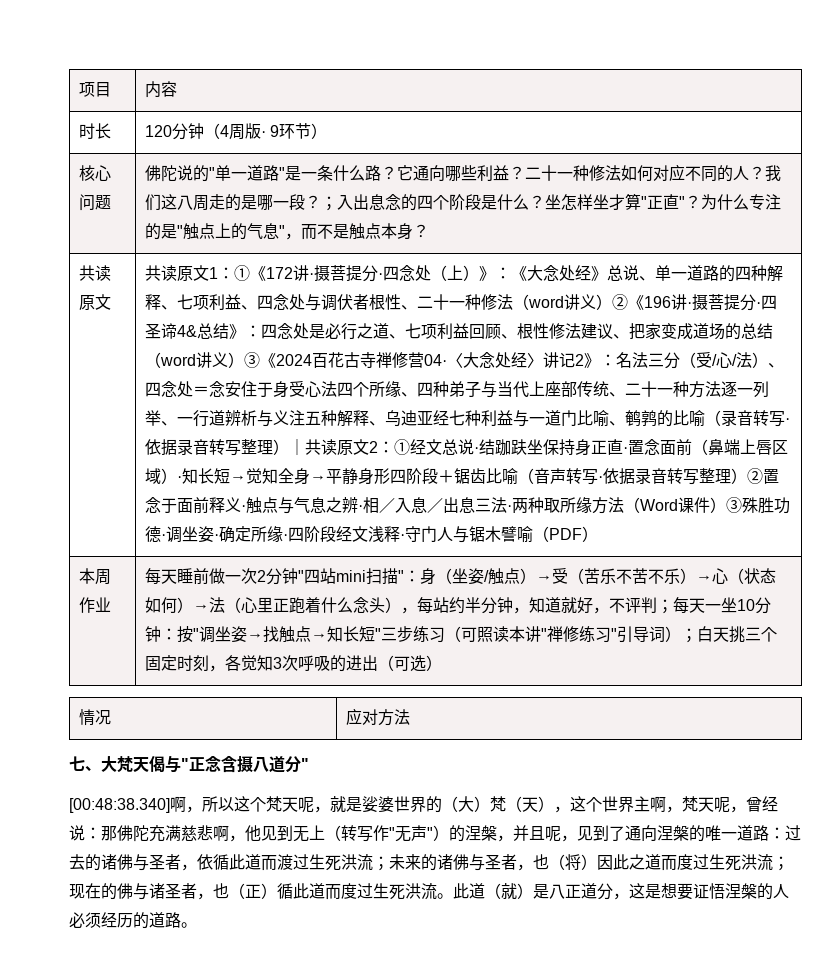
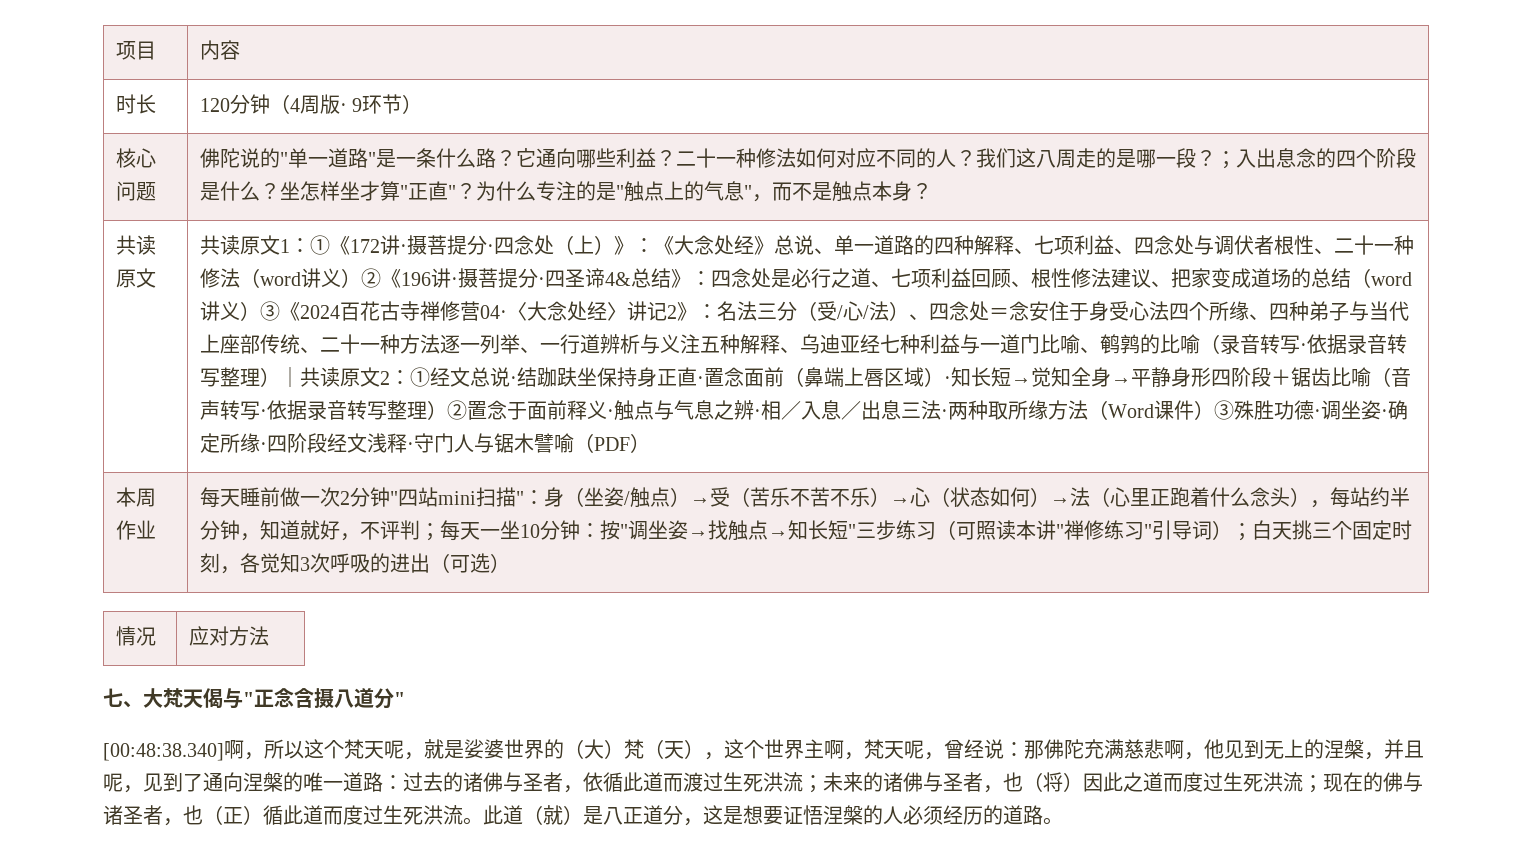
- 那佛陀充满慈悲啊，他见到无上（转写作"无声"）的涅槃，并且呢，见到了通向涅槃的唯一道路：
+ 那佛陀充满慈悲啊，他见到无上的涅槃，并且呢，见到了通向涅槃的唯一道路：

